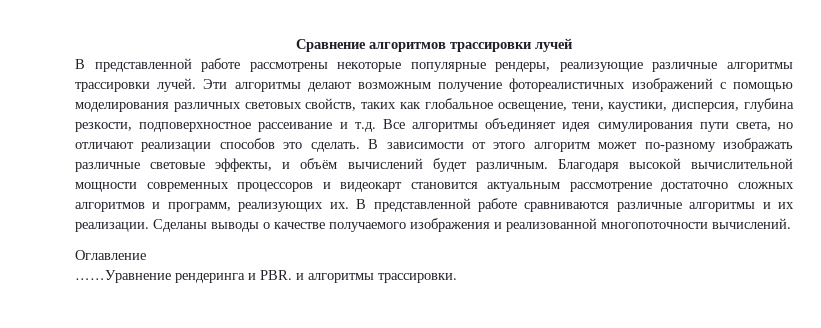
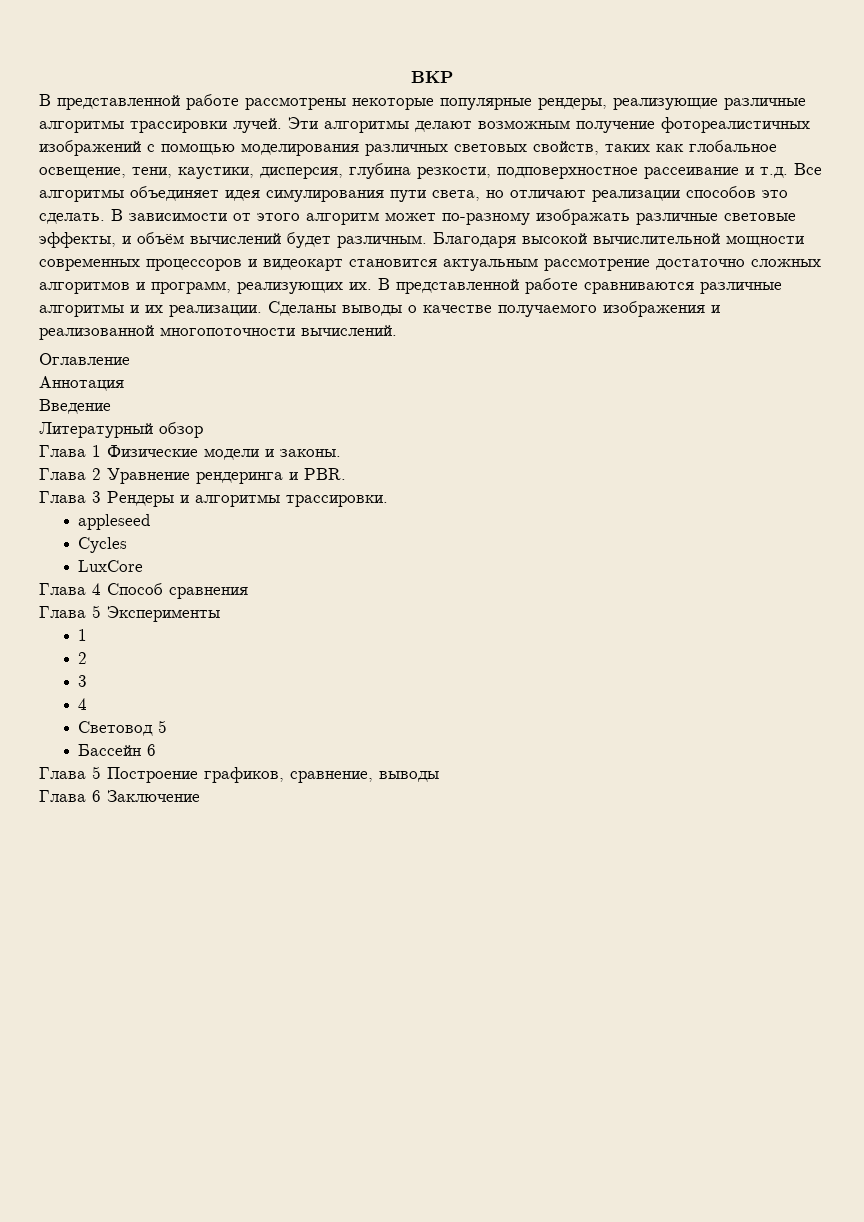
- Сравнение алгоритмов трассировки лучей
+ ВКР
- ……Уравнение рендеринга и PBR. и алгоритмы трассировки.
+ Аннотация
+ Введение
+ Литературный обзор
+ Глава 1 Физические модели и законы.
+ Глава 2 Уравнение рендеринга и PBR.
+ Глава 3 Рендеры и алгоритмы трассировки.
+ appleseed
+ Cycles
+ LuxCore
+ Глава 4 Способ сравнения
+ Глава 5 Эксперименты
+ 1
+ 2
+ 3
+ 4
+ Световод 5
+ Бассейн 6
+ Глава 5 Построение графиков, сравнение, выводы
+ Глава 6 Заключение

